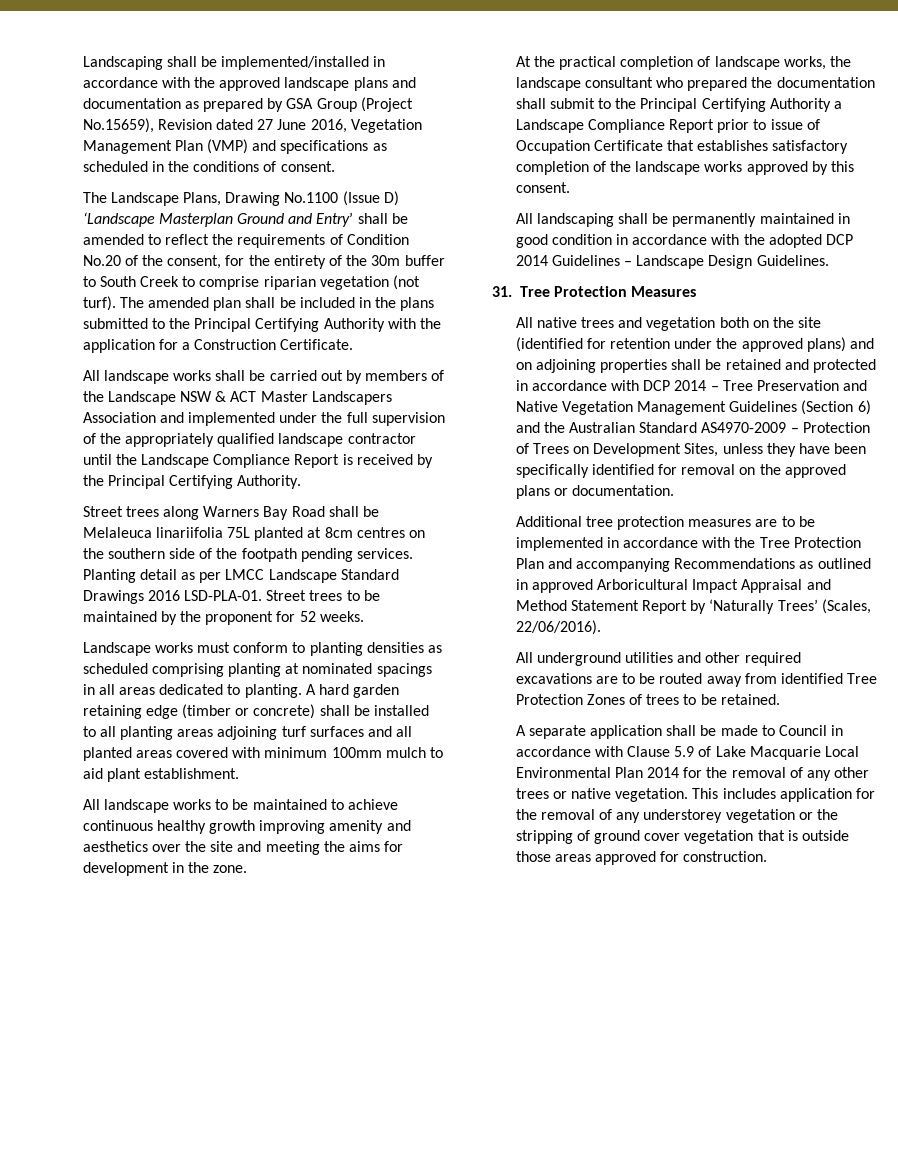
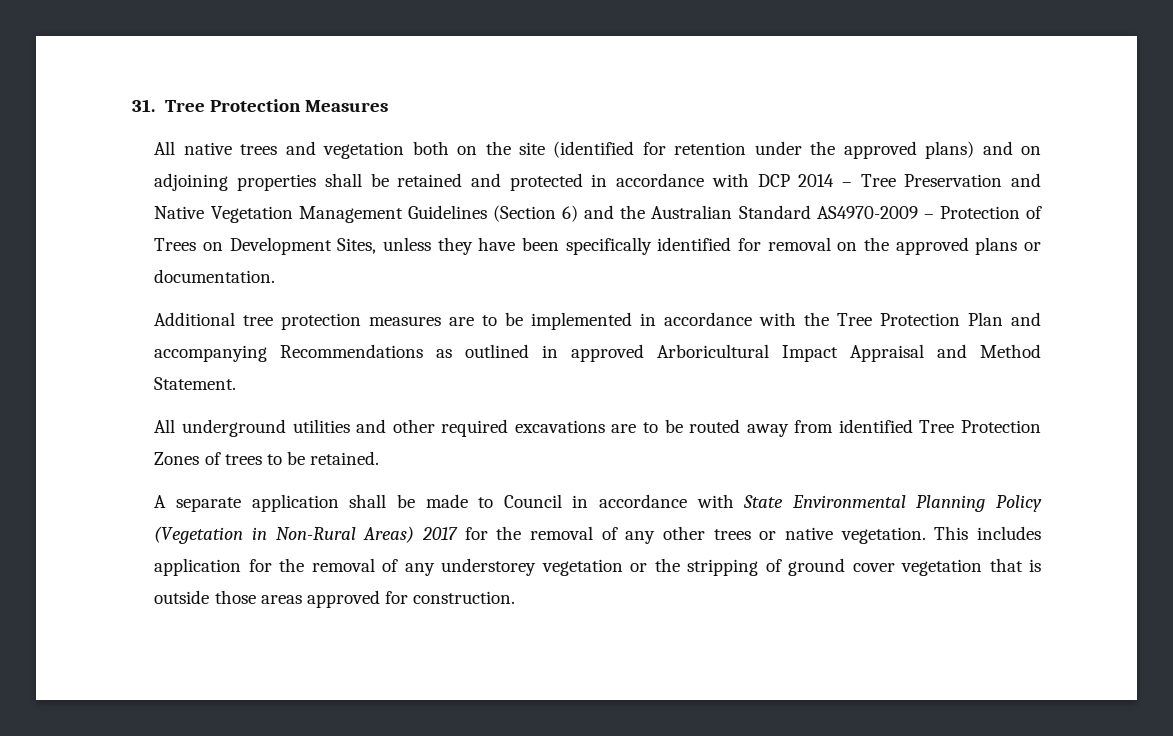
- Landscaping shall be implemented/installed in accordance with the approved landscape plans and documentation as prepared by GSA Group (Project No.15659), Revision dated 27 June 2016, Vegetation Management Plan (VMP) and specifications as scheduled in the conditions of consent.
- The Landscape Plans, Drawing No.1100 (Issue D) ‘Landscape Masterplan Ground and Entry’ shall be amended to reflect the requirements of Condition No.20 of the consent, for the entirety of the 30m buffer to South Creek to comprise riparian vegetation (not turf). The amended plan shall be included in the plans submitted to the Principal Certifying Authority with the application for a Construction Certificate.
- All landscape works shall be carried out by members of the Landscape NSW & ACT Master Landscapers Association and implemented under the full supervision of the appropriately qualified landscape contractor until the Landscape Compliance Report is received by the Principal Certifying Authority.
- Street trees along Warners Bay Road shall be Melaleuca linariifolia 75L planted at 8cm centres on the southern side of the footpath pending services. Planting detail as per LMCC Landscape Standard Drawings 2016 LSD-PLA-01. Street trees to be maintained by the proponent for 52 weeks.
- Landscape works must conform to planting densities as scheduled comprising planting at nominated spacings in all areas dedicated to planting. A hard garden retaining edge (timber or concrete) shall be installed to all planting areas adjoining turf surfaces and all planted areas covered with minimum 100mm mulch to aid plant establishment.
- All landscape works to be maintained to achieve continuous healthy growth improving amenity and aesthetics over the site and meeting the aims for development in the zone.
- At the practical completion of landscape works, the landscape consultant who prepared the documentation shall submit to the Principal Certifying Authority a Landscape Compliance Report prior to issue of Occupation Certificate that establishes satisfactory completion of the landscape works approved by this consent.
- All landscaping shall be permanently maintained in good condition in accordance with the adopted DCP 2014 Guidelines – Landscape Design Guidelines.
- Additional tree protection measures are to be implemented in accordance with the Tree Protection Plan and accompanying Recommendations as outlined in approved Arboricultural Impact Appraisal and Method Statement Report by ‘Naturally Trees’ (Scales, 22/06/2016).
+ Additional tree protection measures are to be implemented in accordance with the Tree Protection Plan and accompanying Recommendations as outlined in approved Arboricultural Impact Appraisal and Method Statement.
- A separate application shall be made to Council in accordance with Clause 5.9 of Lake Macquarie Local Environmental Plan 2014 for the removal of any other trees or native vegetation.
+ A separate application shall be made to Council in accordance with State Environmental Planning Policy (Vegetation in Non-Rural Areas) 2017 for the removal of any other trees or native vegetation.

